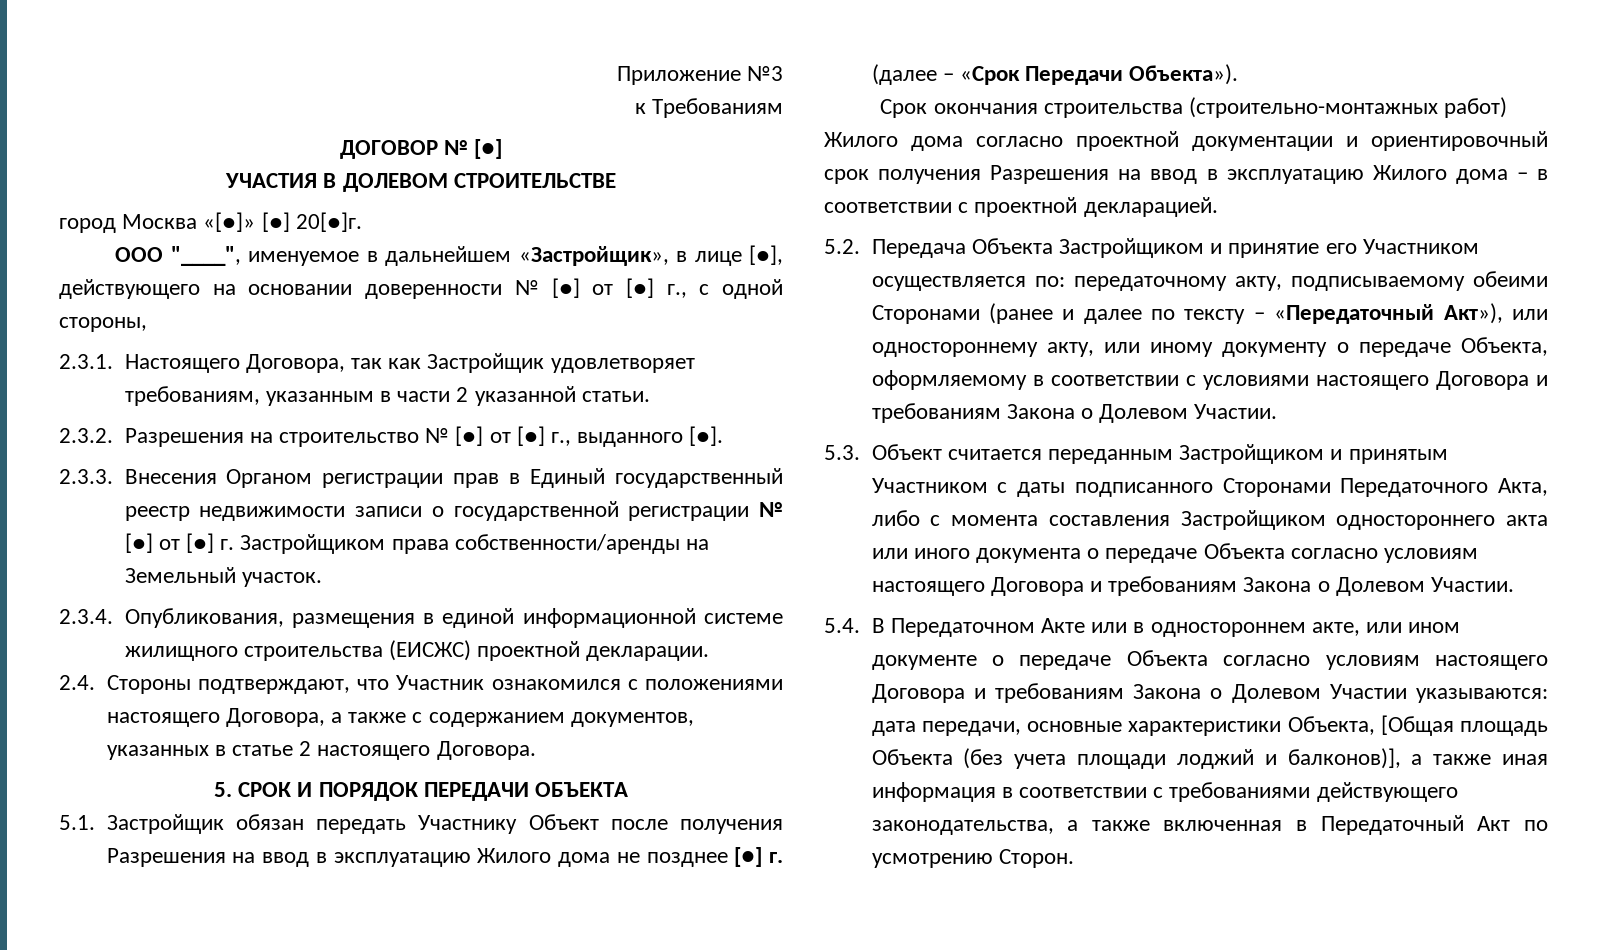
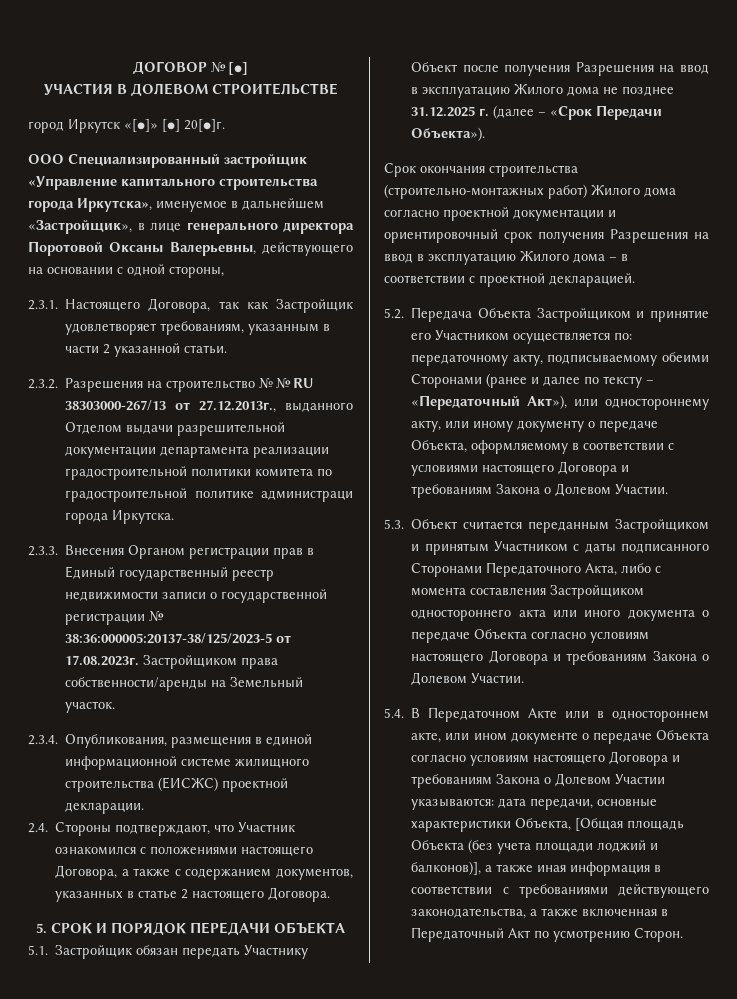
- Приложение №3
- к Требованиям
- город Москва «[●]» [●] 20[●]г.
+ город Иркутск «[●]» [●] 20[●]г.
- ООО "____", именуемое в дальнейшем «Застройщик», в лице [●], действующего на основании доверенности № [●] от [●] г., с одной стороны,
+ ООО Специализированный застройщик «Управление капитального строительства города Иркутска», именуемое в дальнейшем «Застройщик», в лице генерального директора Поротовой Оксаны Валерьевны, действующего на основании с одной стороны,
- 2.3.2. Разрешения на строительство № [●] от [●] г., выданного [●].
+ 2.3.2. Разрешения на строительство № № RU 38303000-267/13 от 27.12.2013г., выданного Отделом выдачи разрешительной документации департамента реализации градостроительной политики комитета по градостроительной политике администраци города Иркутска.
- 2.3.3. Внесения Органом регистрации прав в Единый государственный реестр недвижимости записи о государственной регистрации № [●] от [●] г. Застройщиком права собственности/аренды на Земельный участок.
+ 2.3.3. Внесения Органом регистрации прав в Единый государственный реестр недвижимости записи о государственной регистрации № 38:36:000005:20137-38/125/2023-5 от 17.08.2023г. Застройщиком права собственности/аренды на Земельный участок.
- 5.1. Застройщик обязан передать Участнику Объект после получения Разрешения на ввод в эксплуатацию Жилого дома не позднее [●] г. (далее – «Срок Передачи Объекта»).
+ 5.1. Застройщик обязан передать Участнику Объект после получения Разрешения на ввод в эксплуатацию Жилого дома не позднее 31.12.2025 г. (далее – «Срок Передачи Объекта»).

